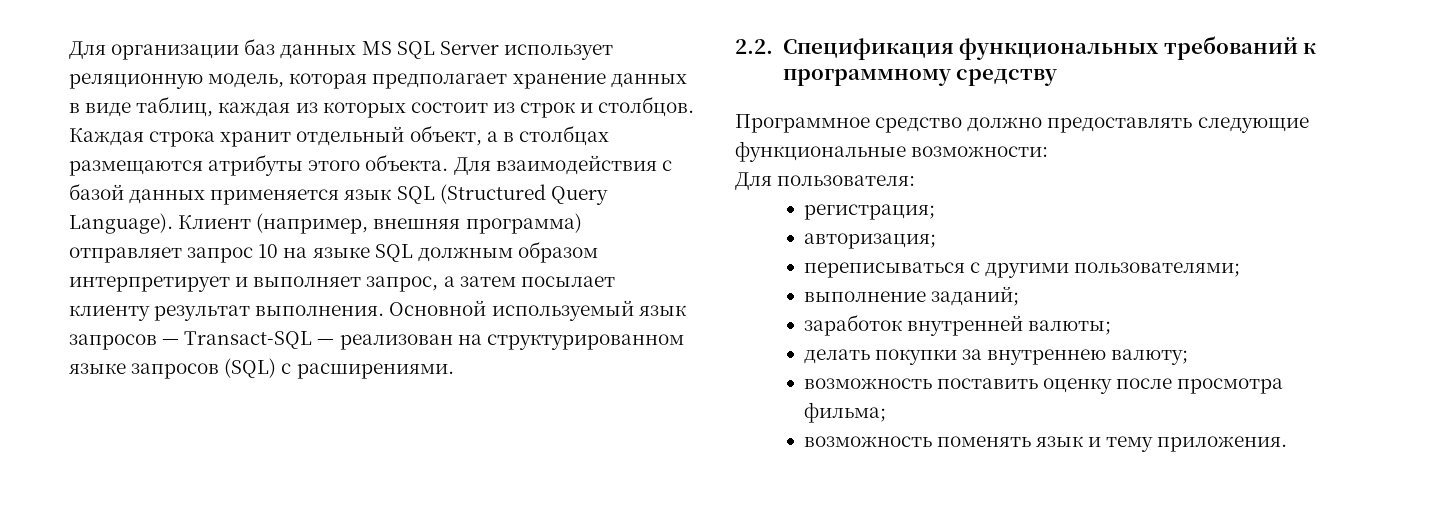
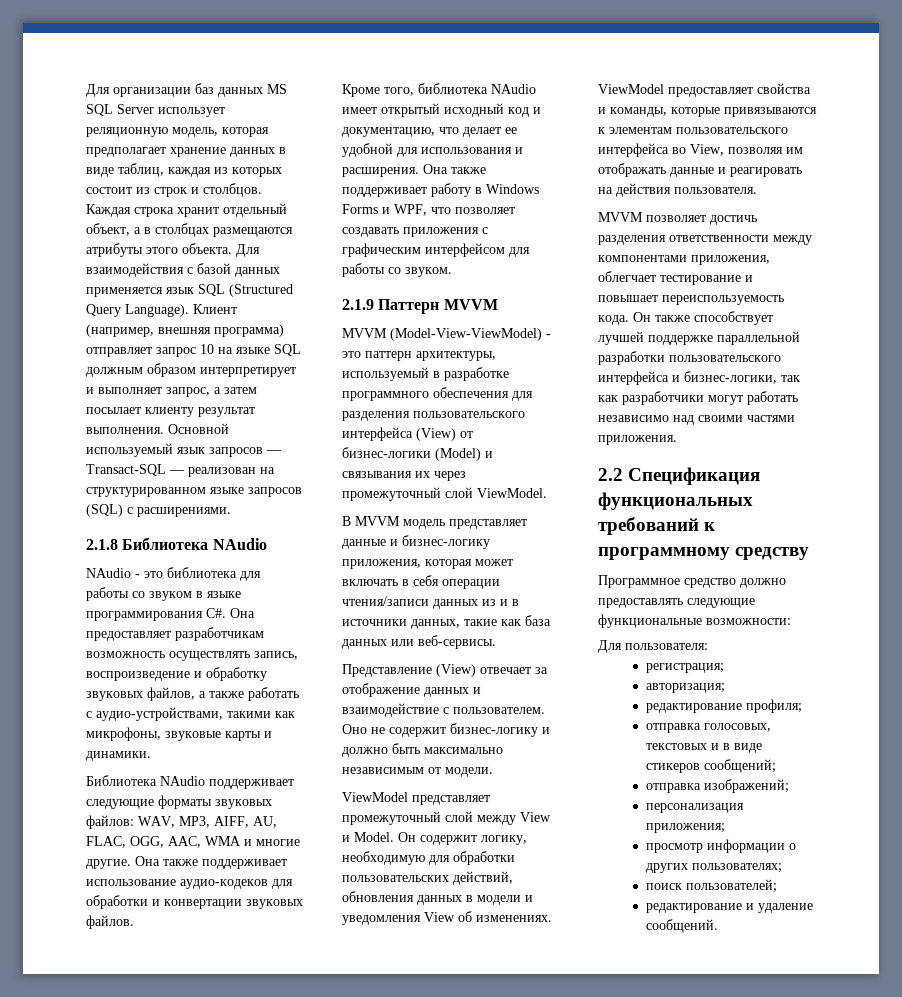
- 2.2. Спецификация функциональных требований к программному средству
+ 2.1.8 Библиотека NAudio
+ NAudio - это библиотека для работы со звуком в языке программирования C#. Она предоставляет разработчикам возможность осуществлять запись, воспроизведение и обработку звуковых файлов, а также работать с аудио-устройствами, такими как микрофоны, звуковые карты и динамики.
+ Библиотека NAudio поддерживает следующие форматы звуковых файлов: WAV, MP3, AIFF, AU, FLAC, OGG, AAC, WMA и многие другие. Она также поддерживает использование аудио-кодеков для обработки и конвертации звуковых файлов.
+ Кроме того, библиотека NAudio имеет открытый исходный код и документацию, что делает ее удобной для использования и расширения. Она также поддерживает работу в Windows Forms и WPF, что позволяет создавать приложения с графическим интерфейсом для работы со звуком.
+ 2.1.9 Паттерн MVVM
+ MVVM (Model-View-ViewModel) - это паттерн архитектуры, используемый в разработке программного обеспечения для разделения пользовательского интерфейса (View) от бизнес-логики (Model) и связывания их через промежуточный слой ViewModel.
+ В MVVM модель представляет данные и бизнес-логику приложения, которая может включать в себя операции чтения/записи данных из и в источники данных, такие как база данных или веб-сервисы.
+ Представление (View) отвечает за отображение данных и взаимодействие с пользователем. Оно не содержит бизнес-логику и должно быть максимально независимым от модели.
+ ViewModel представляет промежуточный слой между View и Model. Он содержит логику, необходимую для обработки пользовательских действий, обновления данных в модели и уведомления View об изменениях. ViewModel предоставляет свойства и команды, которые привязываются к элементам пользовательского интерфейса во View, позволяя им отображать данные и реагировать на действия пользователя.
+ MVVM позволяет достичь разделения ответственности между компонентами приложения, облегчает тестирование и повышает переиспользуемость кода. Он также способствует лучшей поддержке параллельной разработки пользовательского интерфейса и бизнес-логики, так как разработчики могут работать независимо над своими частями приложения.
+ 2.2 Спецификация функциональных требований к программному средству
- переписываться с другими пользователями;
- выполнение заданий;
- заработок внутренней валюты;
- делать покупки за внутреннею валюту;
- возможность поставить оценку после просмотра фильма;
- возможность поменять язык и тему приложения.
+ редактирование профиля;
+ отправка голосовых, текстовых и в виде стикеров сообщений;
+ отправка изображений;
+ персонализация приложения;
+ просмотр информации о других пользователях;
+ поиск пользователей;
+ редактирование и удаление сообщений.

